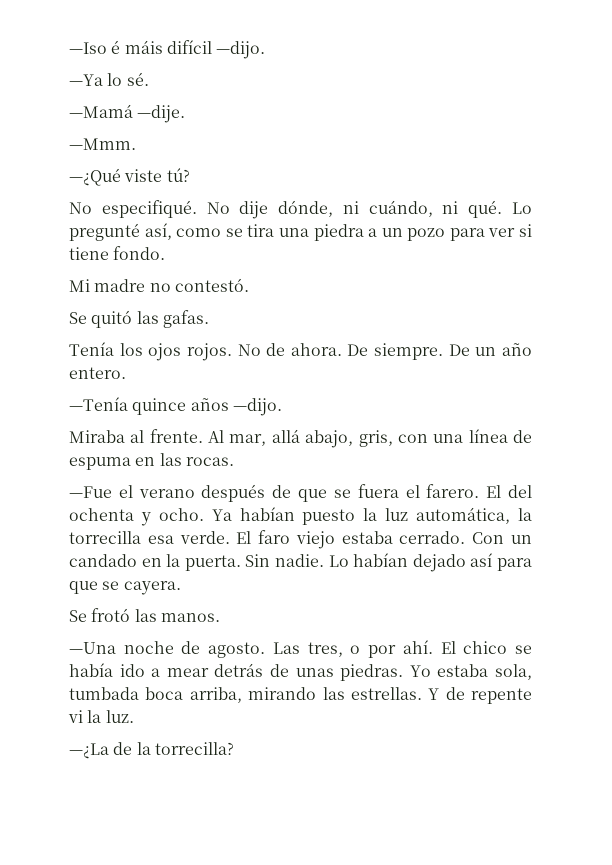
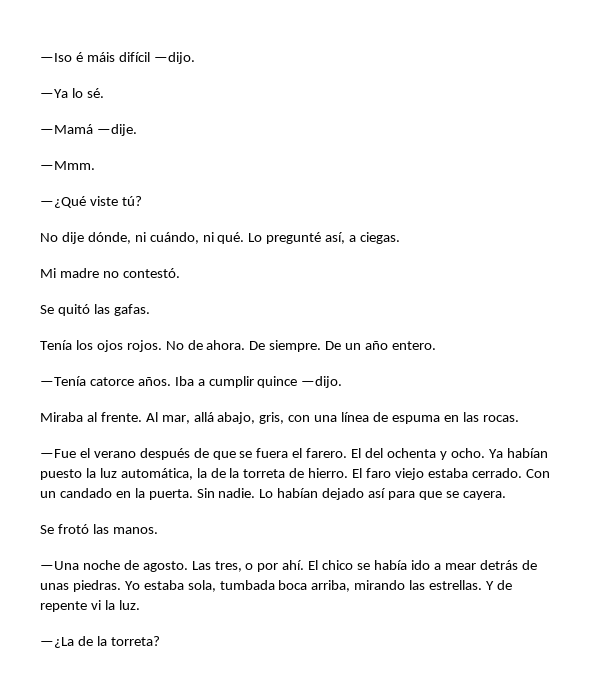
- No especifiqué. No dije dónde, ni cuándo, ni qué.
+ No dije dónde, ni cuándo, ni qué.
- Lo pregunté así, como se tira una piedra a un pozo para ver si tiene fondo.
+ Lo pregunté así, a ciegas.
- —Tenía quince años —dijo.
+ —Tenía catorce años. Iba a cumplir quince —dijo.
- Ya habían puesto la luz automática, la torrecilla esa verde.
+ Ya habían puesto la luz automática, la de la torreta de hierro.
- —¿La de la torrecilla?
+ —¿La de la torreta?

